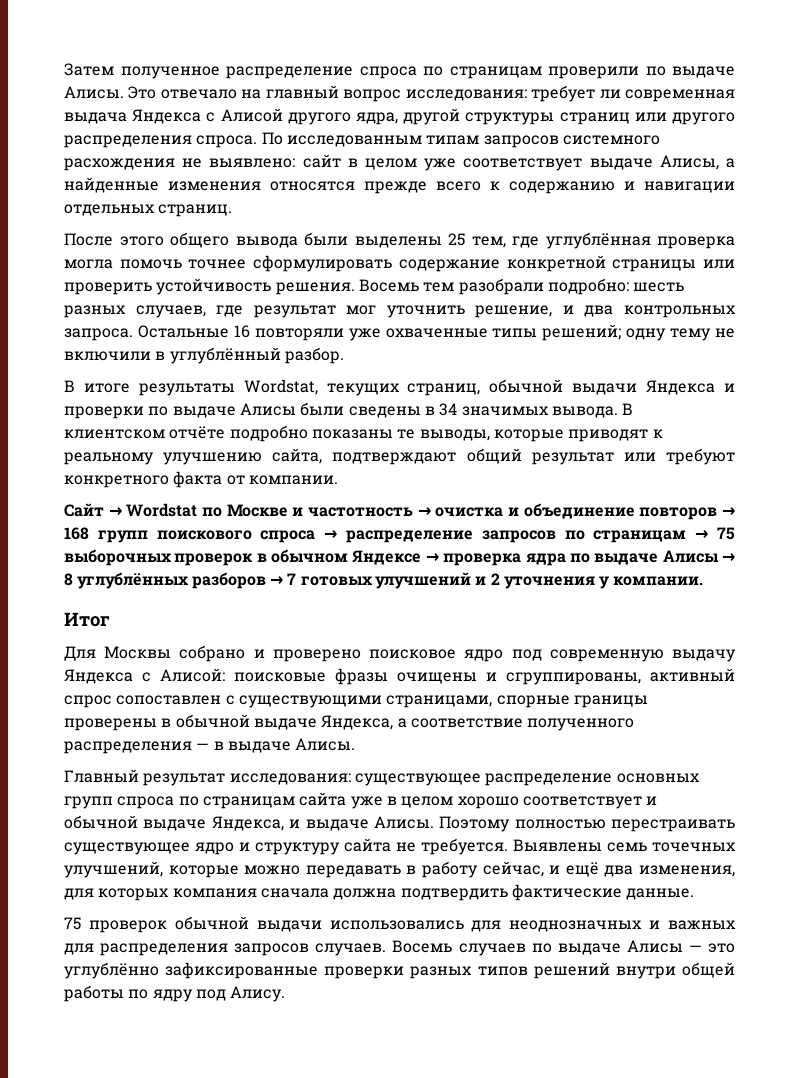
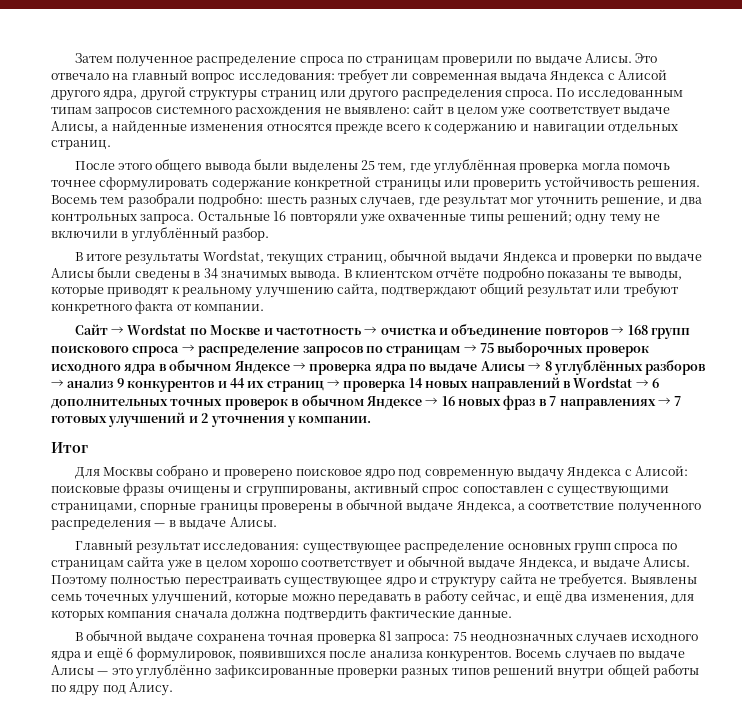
- Сайт → Wordstat по Москве и частотность → очистка и объединение повторов → 168 групп поискового спроса → распределение запросов по страницам → 75 выборочных проверок в обычном Яндексе → проверка ядра по выдаче Алисы → 8 углублённых разборов → 7 готовых улучшений и 2 уточнения у компании.
+ Сайт → Wordstat по Москве и частотность → очистка и объединение повторов → 168 групп поискового спроса → распределение запросов по страницам → 75 выборочных проверок исходного ядра в обычном Яндексе → проверка ядра по выдаче Алисы → 8 углублённых разборов → анализ 9 конкурентов и 44 их страниц → проверка 14 новых направлений в Wordstat → 6 дополнительных точных проверок в обычном Яндексе → 16 новых фраз в 7 направлениях → 7 готовых улучшений и 2 уточнения у компании.
- 75 проверок обычной выдачи использовались для неоднозначных и важных для распределения запросов случаев.
+ В обычной выдаче сохранена точная проверка 81 запроса: 75 неоднозначных случаев исходного ядра и ещё 6 формулировок, появившихся после анализа конкурентов.

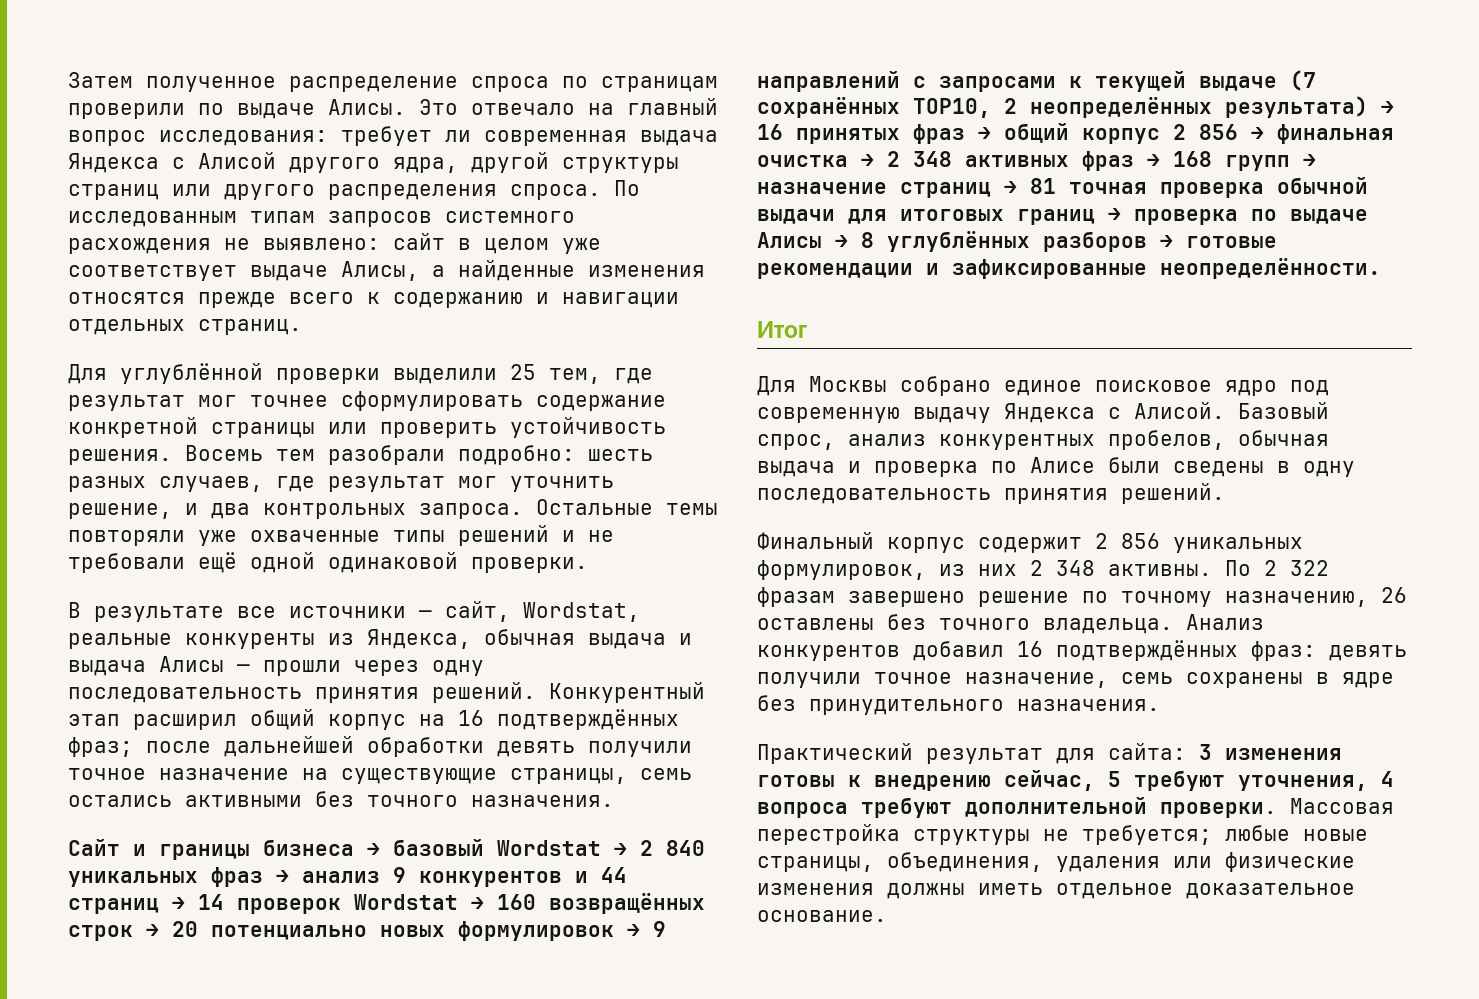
- После этого общего вывода были выделены 25 тем, где углублённая проверка могла помочь точнее сформулировать содержание конкретной страницы или проверить устойчивость решения.
+ Для углублённой проверки выделили 25 тем, где результат мог точнее сформулировать содержание конкретной страницы или проверить устойчивость решения.
- Остальные 16 повторяли уже охваченные типы решений; одну тему не включили в углублённый разбор.
- В итоге результаты Wordstat, текущих страниц, обычной выдачи Яндекса и проверки по выдаче Алисы были сведены в 34 значимых вывода. В клиентском отчёте подробно показаны те выводы, которые приводят к реальному улучшению сайта, подтверждают общий результат или требуют конкретного факта от компании.
- Сайт → Wordstat по Москве и частотность → очистка и объединение повторов → 168 групп поискового спроса → распределение запросов по страницам → 75 выборочных проверок исходного ядра в обычном Яндексе → проверка ядра по выдаче Алисы → 8 углублённых разборов → анализ 9 конкурентов и 44 их страниц → проверка 14 новых направлений в Wordstat → 6 дополнительных точных проверок в обычном Яндексе → 16 новых фраз в 7 направлениях → 7 готовых улучшений и 2 уточнения у компании.
+ Остальные темы повторяли уже охваченные типы решений и не требовали ещё одной одинаковой проверки.
+ В результате все источники — сайт, Wordstat, реальные конкуренты из Яндекса, обычная выдача и выдача Алисы — прошли через одну последовательность принятия решений. Конкурентный этап расширил общий корпус на 16 подтверждённых фраз; после дальнейшей обработки девять получили точное назначение на существующие страницы, семь остались активными без точного назначения.
+ Сайт и границы бизнеса → базовый Wordstat → 2 840 уникальных фраз → анализ 9 конкурентов и 44 страниц → 14 проверок Wordstat → 160 возвращённых строк → 20 потенциально новых формулировок → 9 направлений с запросами к текущей выдаче (7 сохранённых TOP10, 2 неопределённых результата) → 16 принятых фраз → общий корпус 2 856 → финальная очистка → 2 348 активных фраз → 168 групп → назначение страниц → 81 точная проверка обычной выдачи для итоговых границ → проверка по выдаче Алисы → 8 углублённых разборов → готовые рекомендации и зафиксированные неопределённости.
- Для Москвы собрано и проверено поисковое ядро под современную выдачу Яндекса с Алисой: поисковые фразы очищены и сгруппированы, активный спрос сопоставлен с существующими страницами, спорные границы проверены в обычной выдаче Яндекса, а соответствие полученного распределения — в выдаче Алисы.
- Главный результат исследования: существующее распределение основных групп спроса по страницам сайта уже в целом хорошо соответствует и обычной выдаче Яндекса, и выдаче Алисы. Поэтому полностью перестраивать существующее ядро и структуру сайта не требуется. Выявлены семь точечных улучшений, которые можно передавать в работу сейчас, и ещё два изменения, для которых компания сначала должна подтвердить фактические данные.
- В обычной выдаче сохранена точная проверка 81 запроса: 75 неоднозначных случаев исходного ядра и ещё 6 формулировок, появившихся после анализа конкурентов. Восемь случаев по выдаче Алисы — это углублённо зафиксированные проверки разных типов решений внутри общей работы по ядру под Алису.
+ Для Москвы собрано единое поисковое ядро под современную выдачу Яндекса с Алисой. Базовый спрос, анализ конкурентных пробелов, обычная выдача и проверка по Алисе были сведены в одну последовательность принятия решений.
+ Финальный корпус содержит 2 856 уникальных формулировок, из них 2 348 активны. По 2 322 фразам завершено решение по точному назначению, 26 оставлены без точного владельца. Анализ конкурентов добавил 16 подтверждённых фраз: девять получили точное назначение, семь сохранены в ядре без принудительного назначения.
+ Практический результат для сайта: 3 изменения готовы к внедрению сейчас, 5 требуют уточнения, 4 вопроса требуют дополнительной проверки. Массовая перестройка структуры не требуется; любые новые страницы, объединения, удаления или физические изменения должны иметь отдельное доказательное основание.

